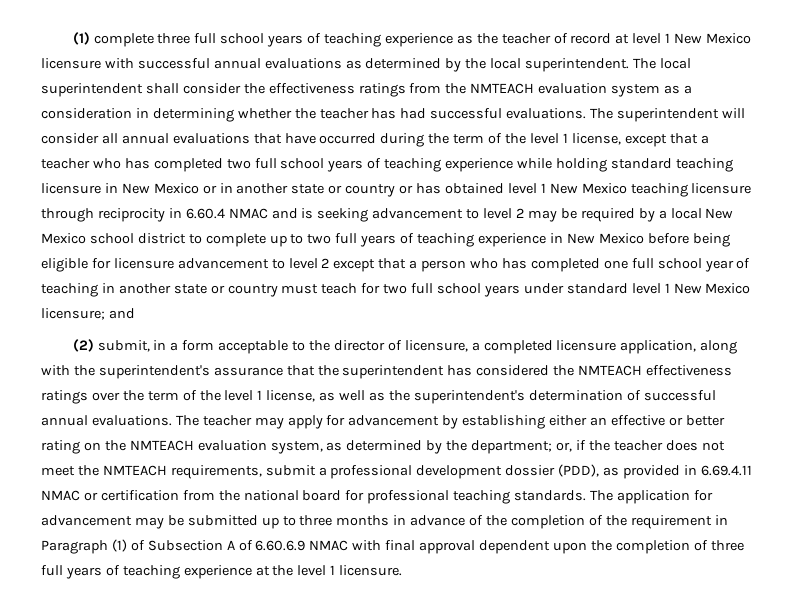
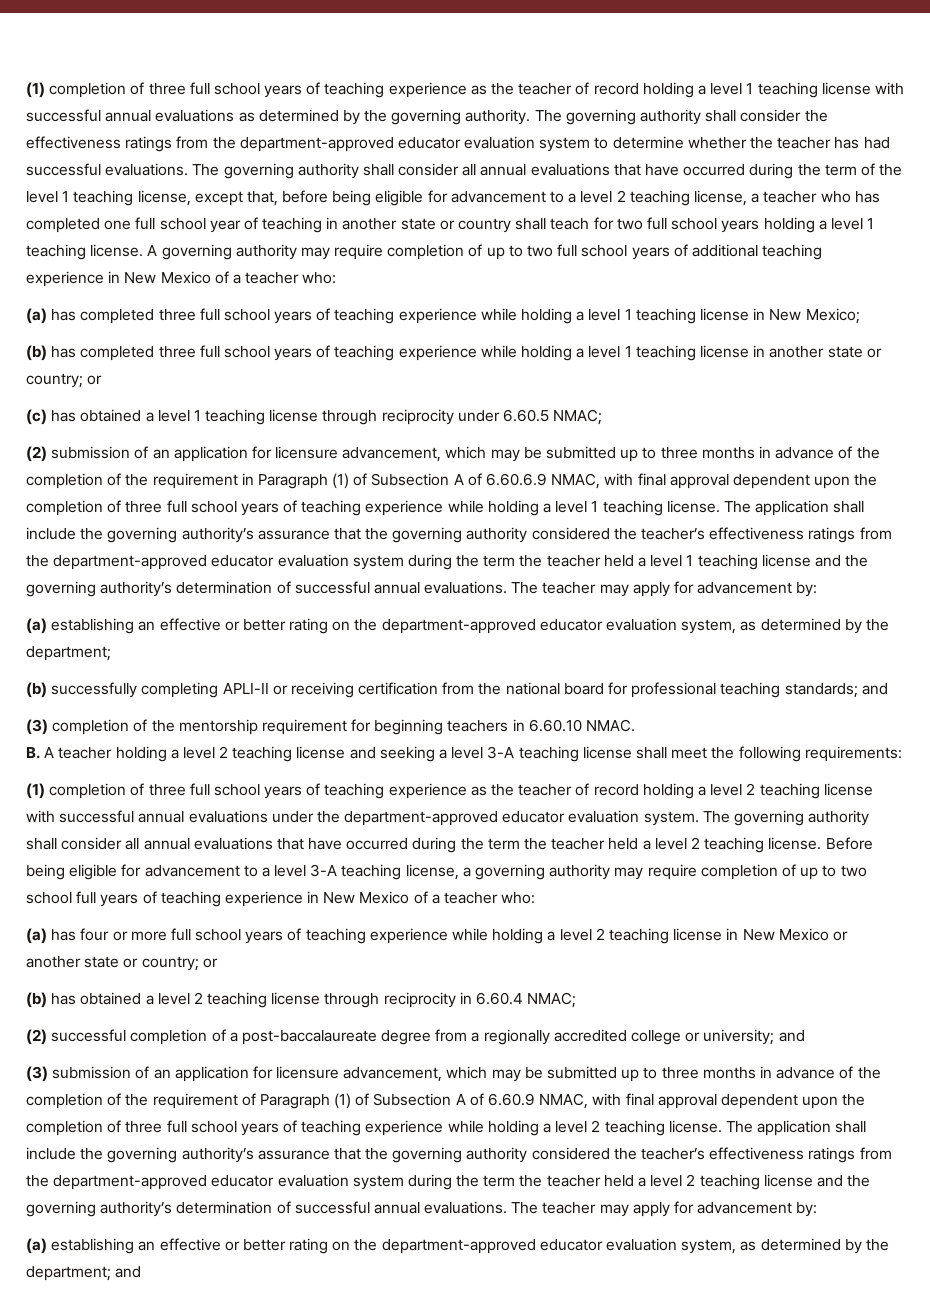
- (1) complete three full school years of teaching experience as the teacher of record at level 1 New Mexico licensure with successful annual evaluations as determined by the local superintendent. The local superintendent shall consider the effectiveness ratings from the NMTEACH evaluation system as a consideration in determining whether the teacher has had successful evaluations.
+ (1) completion of three full school years of teaching experience as the teacher of record holding a level 1 teaching license with successful annual evaluations as determined by the governing authority. The governing authority shall consider the effectiveness ratings from the department-approved educator evaluation system to determine whether the teacher has had successful evaluations.
- The superintendent will consider all annual evaluations that have occurred during the term of the level 1 license, except that a teacher who has completed two full school years of teaching experience while holding standard teaching licensure in New Mexico or in another state or country or has obtained level 1 New Mexico teaching licensure through reciprocity in 6.60.4 NMAC and is seeking advancement to level 2 may be required by a local New Mexico school district to complete up to two full years of teaching experience in New Mexico before being eligible for licensure advancement to level 2 except that a person who has completed one full school year of teaching in another state or country must teach for two full school years under standard level 1 New Mexico licensure; and
- (2) submit, in a form acceptable to the director of licensure, a completed licensure application, along with the superintendent's assurance that the superintendent has considered the NMTEACH effectiveness ratings over the term of the level 1 license, as well as the superintendent's determination of successful annual evaluations. The teacher may apply for advancement by establishing either an effective or better rating on the NMTEACH evaluation system, as determined by the department; or, if the teacher does not meet the NMTEACH requirements, submit a professional development dossier (PDD), as provided in 6.69.4.11 NMAC or certification from the national board for professional teaching standards. The application for advancement may be submitted up to three months in advance of the completion of the requirement in Paragraph (1) of Subsection A of 6.60.6.9 NMAC with final approval dependent upon the completion of three full years of teaching experience at the level 1 licensure.
+ The governing authority shall consider all annual evaluations that have occurred during the term of the level 1 teaching license, except that, before being eligible for advancement to a level 2 teaching license, a teacher who has completed one full school year of teaching in another state or country shall teach for two full school years holding a level 1 teaching license. A governing authority may require completion of up to two full school years of additional teaching experience in New Mexico of a teacher who:
+ (a) has completed three full school years of teaching experience while holding a level 1 teaching license in New Mexico;
+ (b) has completed three full school years of teaching experience while holding a level 1 teaching license in another state or country; or
+ (c) has obtained a level 1 teaching license through reciprocity under 6.60.5 NMAC;
+ (2) submission of an application for licensure advancement, which may be submitted up to three months in advance of the completion of the requirement in Paragraph (1) of Subsection A of 6.60.6.9 NMAC, with final approval dependent upon the completion of three full school years of teaching experience while holding a level 1 teaching license. The application shall include the governing authority’s assurance that the governing authority considered the teacher’s effectiveness ratings from the department-approved educator evaluation system during the term the teacher held a level 1 teaching license and the governing authority’s determination of successful annual evaluations. The teacher may apply for advancement by:
+ (a) establishing an effective or better rating on the department-approved educator evaluation system, as determined by the department;
+ (b) successfully completing APLI-II or receiving certification from the national board for professional teaching standards; and
+ (3) completion of the mentorship requirement for beginning teachers in 6.60.10 NMAC.
+ B. A teacher holding a level 2 teaching license and seeking a level 3-A teaching license shall meet the following requirements:
+ (1) completion of three full school years of teaching experience as the teacher of record holding a level 2 teaching license with successful annual evaluations under the department-approved educator evaluation system. The governing authority shall consider all annual evaluations that have occurred during the term the teacher held a level 2 teaching license. Before being eligible for advancement to a level 3-A teaching license, a governing authority may require completion of up to two school full years of teaching experience in New Mexico of a teacher who:
+ (a) has four or more full school years of teaching experience while holding a level 2 teaching license in New Mexico or another state or country; or
+ (b) has obtained a level 2 teaching license through reciprocity in 6.60.4 NMAC;
+ (2) successful completion of a post-baccalaureate degree from a regionally accredited college or university; and
+ (3) submission of an application for licensure advancement, which may be submitted up to three months in advance of the completion of the requirement of Paragraph (1) of Subsection A of 6.60.9 NMAC, with final approval dependent upon the completion of three full school years of teaching experience while holding a level 2 teaching license. The application shall include the governing authority’s assurance that the governing authority considered the teacher’s effectiveness ratings from the department-approved educator evaluation system during the term the teacher held a level 2 teaching license and the governing authority’s determination of successful annual evaluations. The teacher may apply for advancement by:
+ (a) establishing an effective or better rating on the department-approved educator evaluation system, as determined by the department; and

